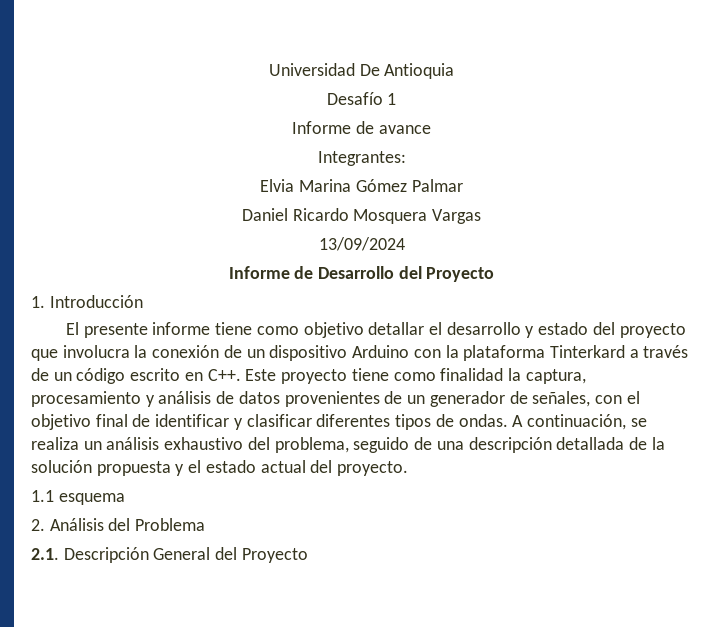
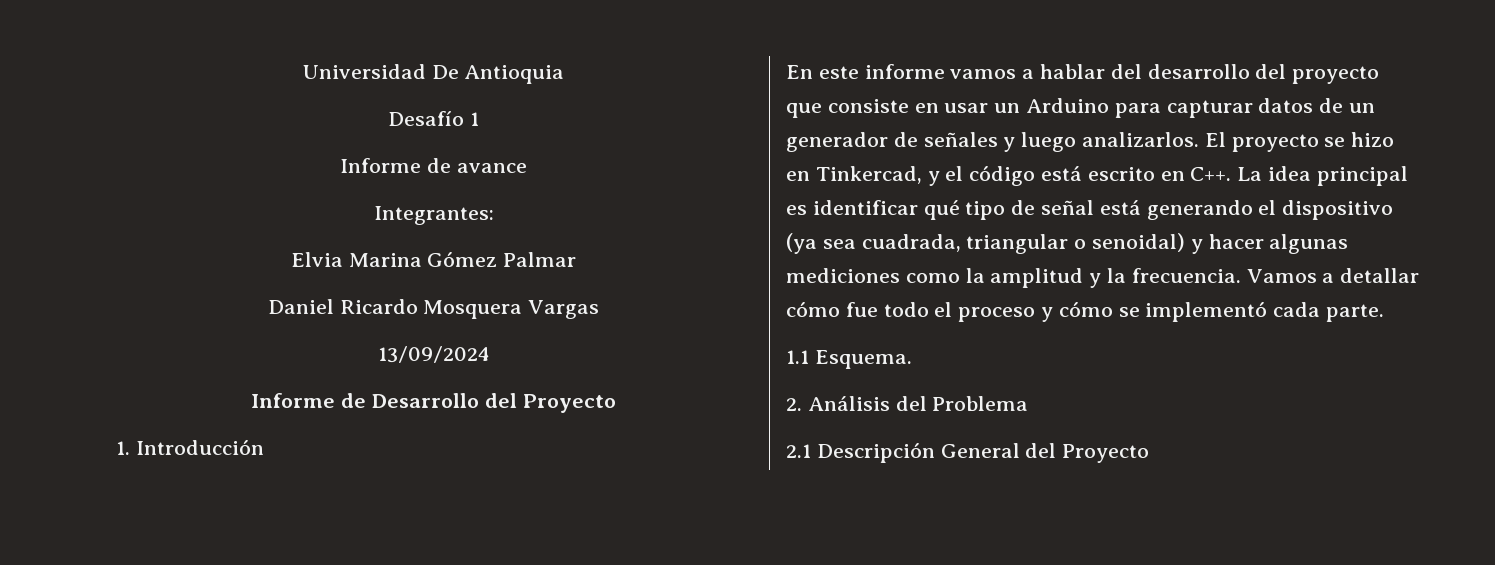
- El presente informe tiene como objetivo detallar el desarrollo y estado del proyecto que involucra la conexión de un dispositivo Arduino con la plataforma Tinterkard a través de un código escrito en C++. Este proyecto tiene como finalidad la captura, procesamiento y análisis de datos provenientes de un generador de señales, con el objetivo final de identificar y clasificar diferentes tipos de ondas. A continuación, se realiza un análisis exhaustivo del problema, seguido de una descripción detallada de la solución propuesta y el estado actual del proyecto.
+ En este informe vamos a hablar del desarrollo del proyecto que consiste en usar un Arduino para capturar datos de un generador de señales y luego analizarlos. El proyecto se hizo en Tinkercad, y el código está escrito en C++. La idea principal es identificar qué tipo de señal está generando el dispositivo (ya sea cuadrada, triangular o senoidal) y hacer algunas mediciones como la amplitud y la frecuencia. Vamos a detallar cómo fue todo el proceso y cómo se implementó cada parte.
- 1.1 esquema
+ 1.1 Esquema.
- 2.1. Descripción General del Proyecto
+ 2.1 Descripción General del Proyecto

